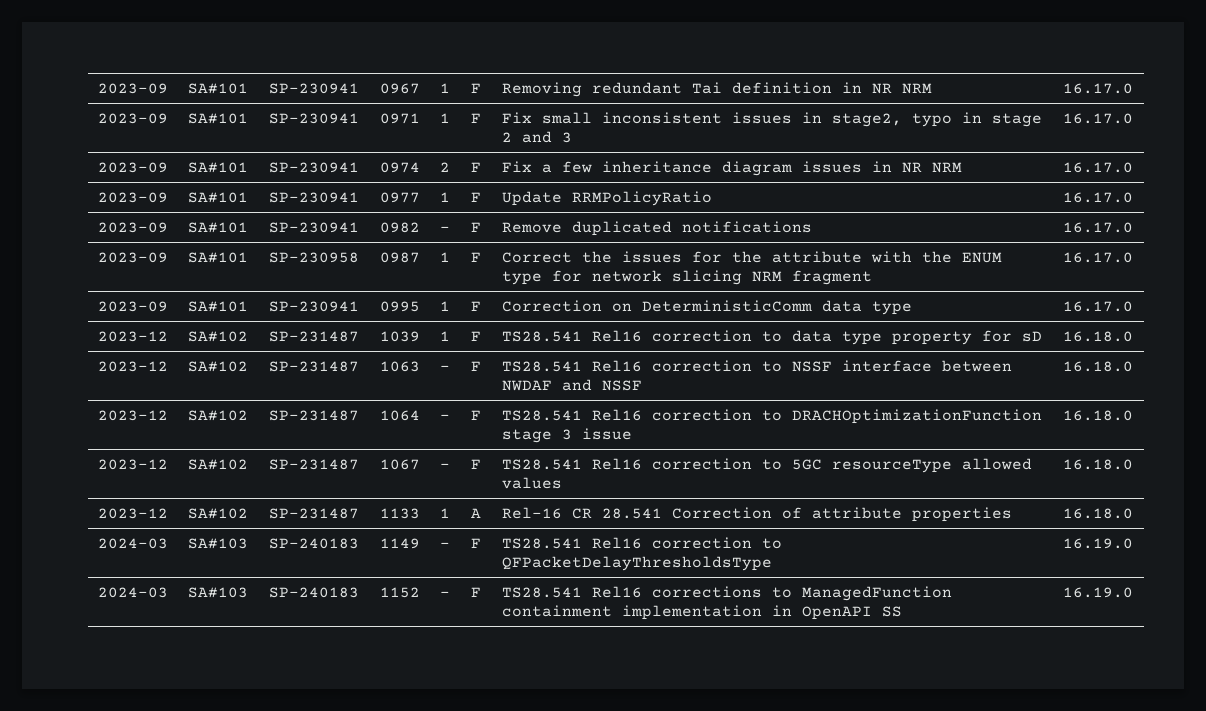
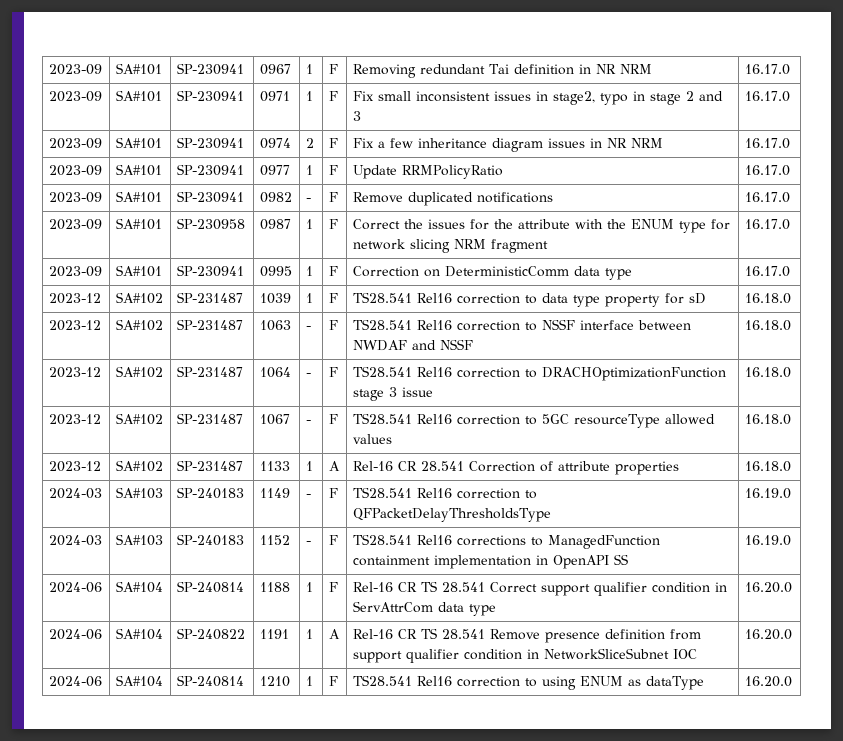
+ 2024-06 | SA#104 | SP-240814 | 1188 | 1 | F | Rel-16 CR TS 28.541 Correct support qualifier condition in ServAttrCom data type | 16.20.0
+ 2024-06 | SA#104 | SP-240822 | 1191 | 1 | A | Rel-16 CR TS 28.541 Remove presence definition from support qualifier condition in NetworkSliceSubnet IOC | 16.20.0
+ 2024-06 | SA#104 | SP-240814 | 1210 | 1 | F | TS28.541 Rel16 correction to using ENUM as dataType | 16.20.0

